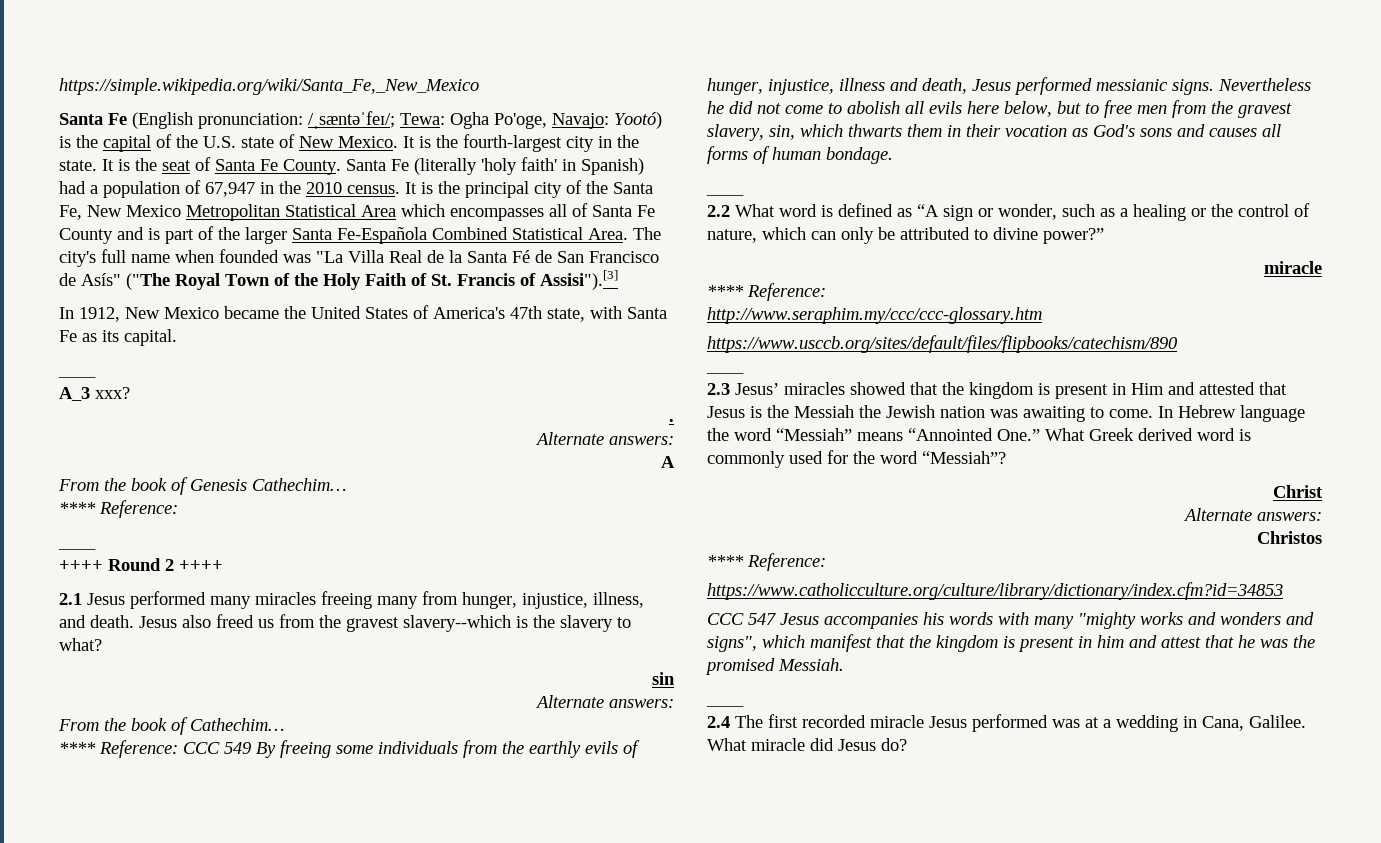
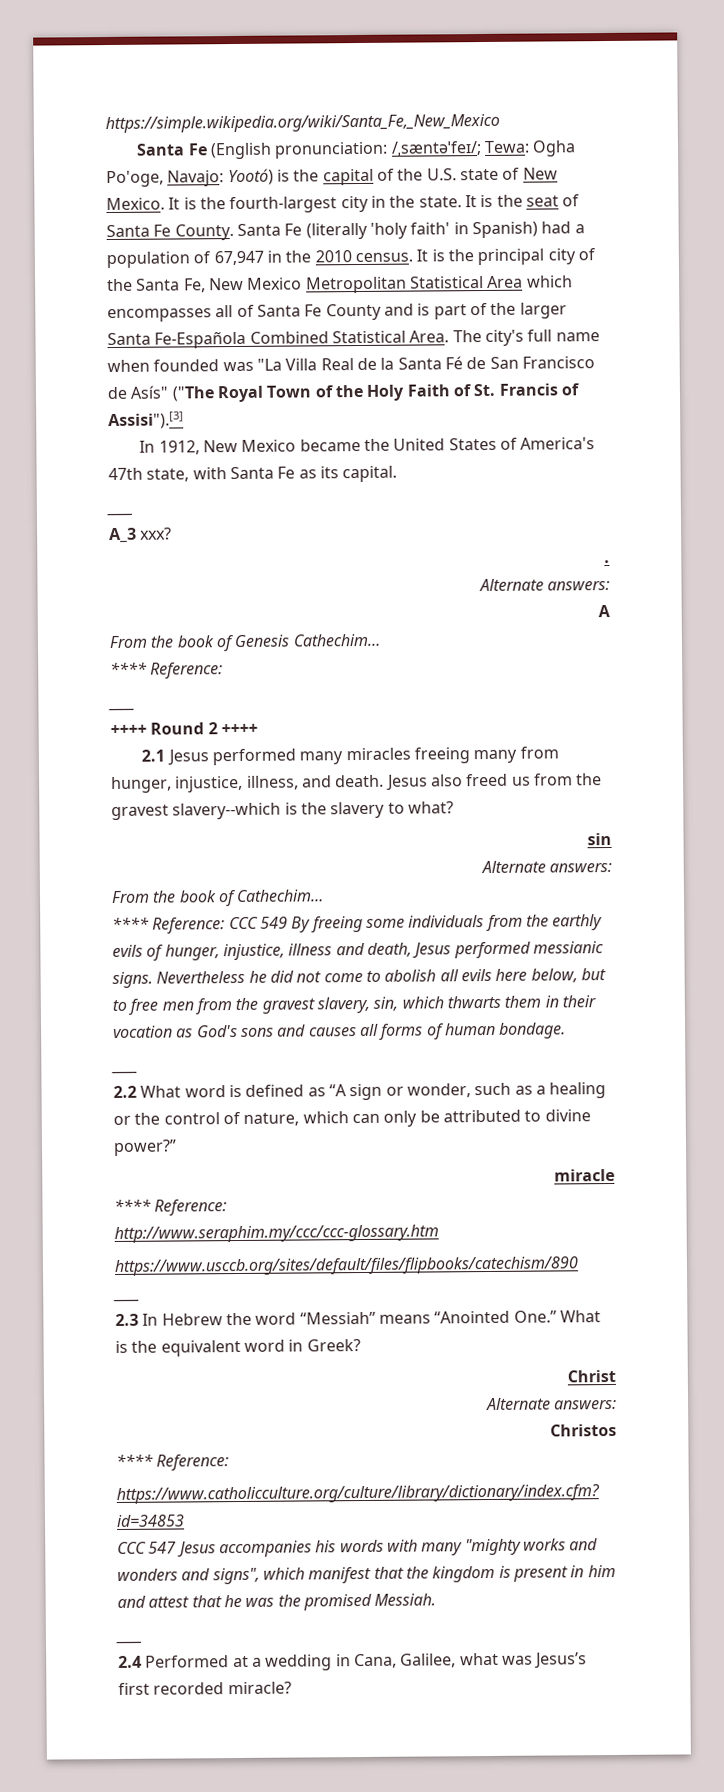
- 2.3 Jesus’ miracles showed that the kingdom is present in Him and attested that Jesus is the Messiah the Jewish nation was awaiting to come. In Hebrew language the word “Messiah” means “Annointed One.” What Greek derived word is commonly used for the word “Messiah”?
+ 2.3 In Hebrew the word “Messiah” means “Anointed One.” What is the equivalent word in Greek?
- 2.4 The first recorded miracle Jesus performed was at a wedding in Cana, Galilee. What miracle did Jesus do?
+ 2.4 Performed at a wedding in Cana, Galilee, what was Jesus’s first recorded miracle?

